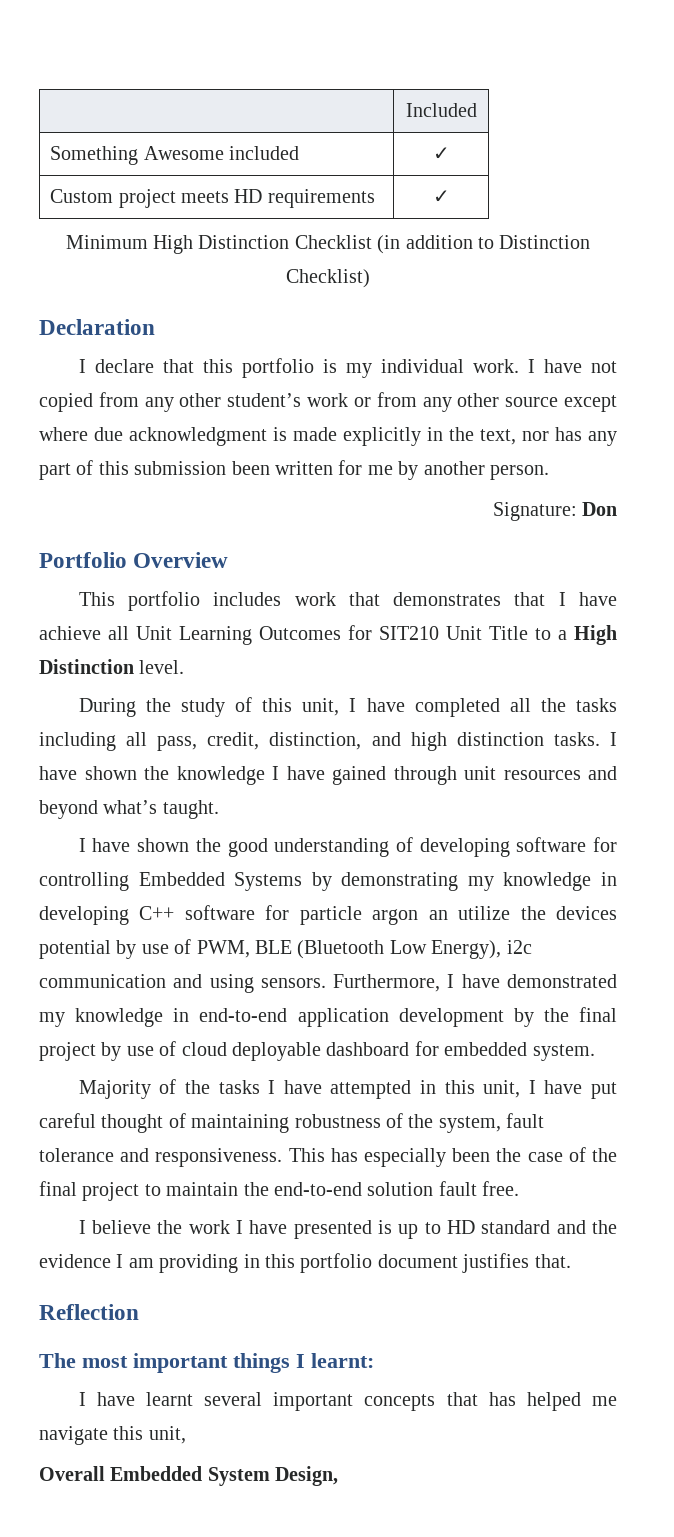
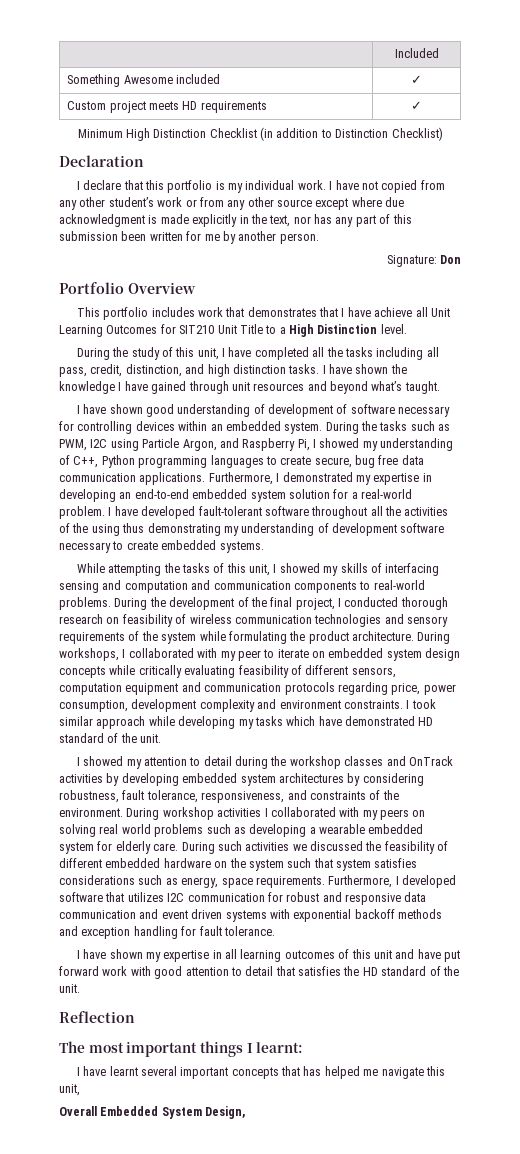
- I have shown the good understanding of developing software for controlling Embedded Systems by demonstrating my knowledge in developing C++ software for particle argon an utilize the devices potential by use of PWM, BLE (Bluetooth Low Energy), i2c communication and using sensors. Furthermore, I have demonstrated my knowledge in end-to-end application development by the final project by use of cloud deployable dashboard for embedded system.
- Majority of the tasks I have attempted in this unit, I have put careful thought of maintaining robustness of the system, fault tolerance and responsiveness. This has especially been the case of the final project to maintain the end-to-end solution fault free.
- I believe the work I have presented is up to HD standard and the evidence I am providing in this portfolio document justifies that.
+ I have shown good understanding of development of software necessary for controlling devices within an embedded system. During the tasks such as PWM, I2C using Particle Argon, and Raspberry Pi, I showed my understanding of C++, Python programming languages to create secure, bug free data communication applications. Furthermore, I demonstrated my expertise in developing an end-to-end embedded system solution for a real-world problem. I have developed fault-tolerant software throughout all the activities of the using thus demonstrating my understanding of development software necessary to create embedded systems.
+ While attempting the tasks of this unit, I showed my skills of interfacing sensing and computation and communication components to real-world problems. During the development of the final project, I conducted thorough research on feasibility of wireless communication technologies and sensory requirements of the system while formulating the product architecture. During workshops, I collaborated with my peer to iterate on embedded system design concepts while critically evaluating feasibility of different sensors, computation equipment and communication protocols regarding price, power consumption, development complexity and environment constraints. I took similar approach while developing my tasks which have demonstrated HD standard of the unit.
+ I showed my attention to detail during the workshop classes and OnTrack activities by developing embedded system architectures by considering robustness, fault tolerance, responsiveness, and constraints of the environment. During workshop activities I collaborated with my peers on solving real world problems such as developing a wearable embedded system for elderly care. During such activities we discussed the feasibility of different embedded hardware on the system such that system satisfies considerations such as energy, space requirements. Furthermore, I developed software that utilizes I2C communication for robust and responsive data communication and event driven systems with exponential backoff methods and exception handling for fault tolerance.
+ I have shown my expertise in all learning outcomes of this unit and have put forward work with good attention to detail that satisfies the HD standard of the unit.

